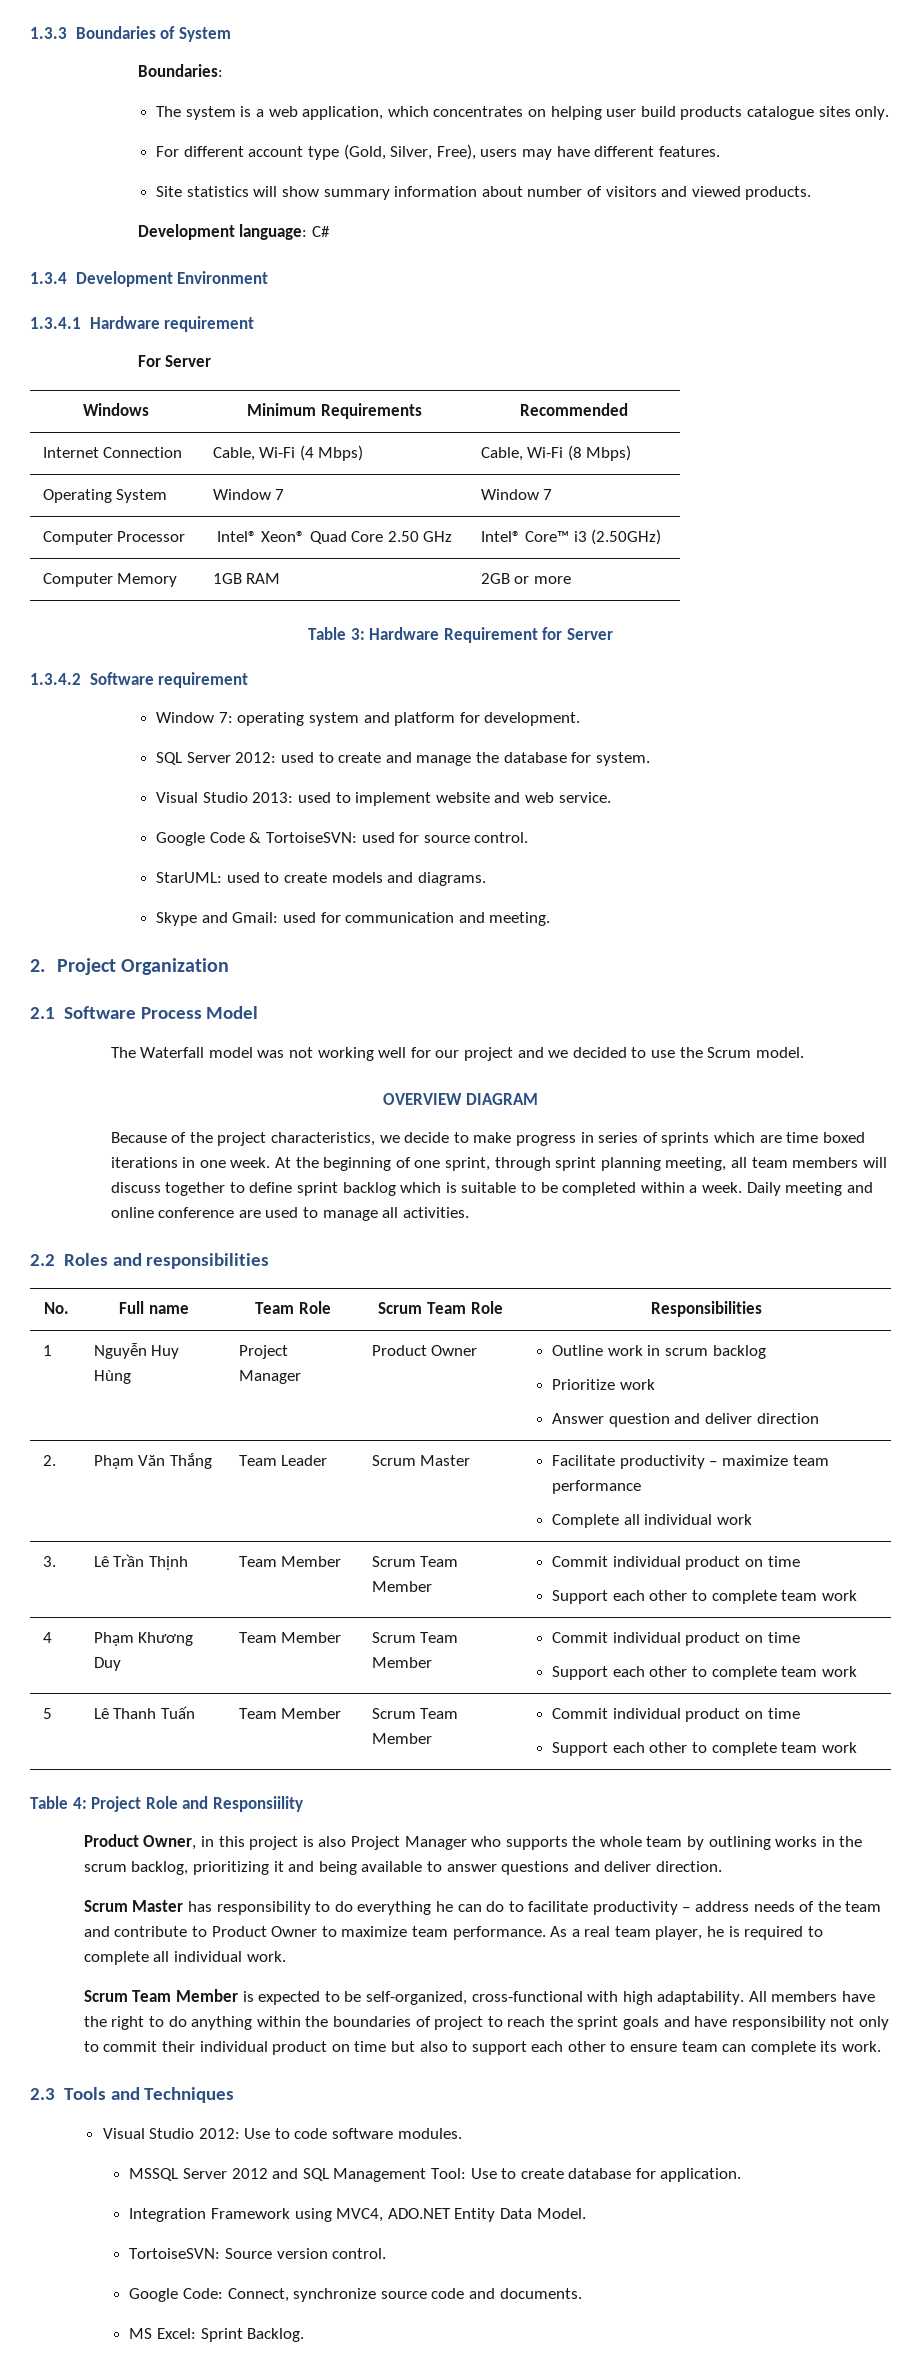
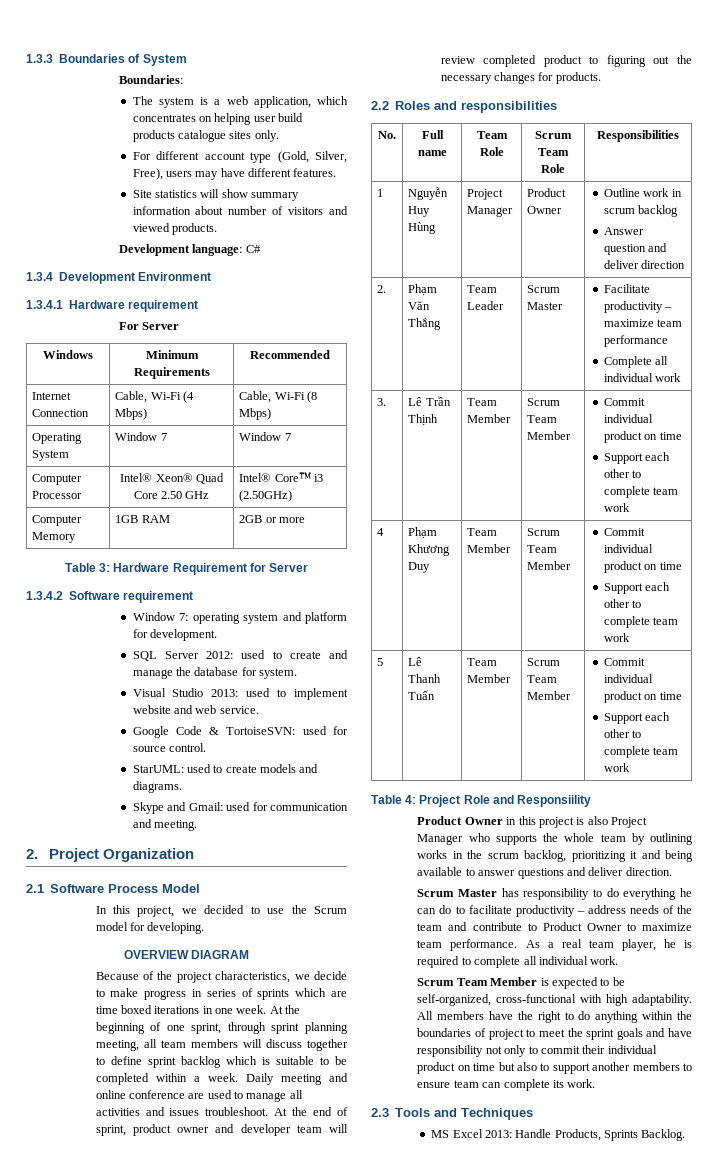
- The Waterfall model was not working well for our project and we decided to use the Scrum model.
+ In this project, we decided to use the Scrum model for developing.
- Daily meeting and online conference are used to manage all activities.
+ Daily meeting and online conference are used to manage all activities and issues troubleshoot. At the end of sprint, product owner and developer team will review completed product to figuring out the necessary changes for products.
  1 | Nguyễn Huy Hùng | Project Manager | Product Owner | Outline work in scrum backlog
- Prioritize work
- Product Owner, in this project is also Project Manager who supports the whole team by outlining works in the scrum backlog, prioritizing it and being available to answer questions and deliver direction.
+ Product Owner in this project is also Project Manager who supports the whole team by outlining works in the scrum backlog, prioritizing it and being available to answer questions and deliver direction.
- All members have the right to do anything within the boundaries of project to reach the sprint goals and have responsibility not only to commit their individual product on time but also to support each other to ensure team can complete its work.
+ All members have the right to do anything within the boundaries of project to meet the sprint goals and have responsibility not only to commit their individual product on time but also to support another members to ensure team can complete its work.
- Visual Studio 2012: Use to code software modules.
- MSSQL Server 2012 and SQL Management Tool: Use to create database for application.
- Integration Framework using MVC4, ADO.NET Entity Data Model.
- TortoiseSVN: Source version control.
- Google Code: Connect, synchronize source code and documents.
- MS Excel: Sprint Backlog.
+ MS Excel 2013: Handle Products, Sprints Backlog.

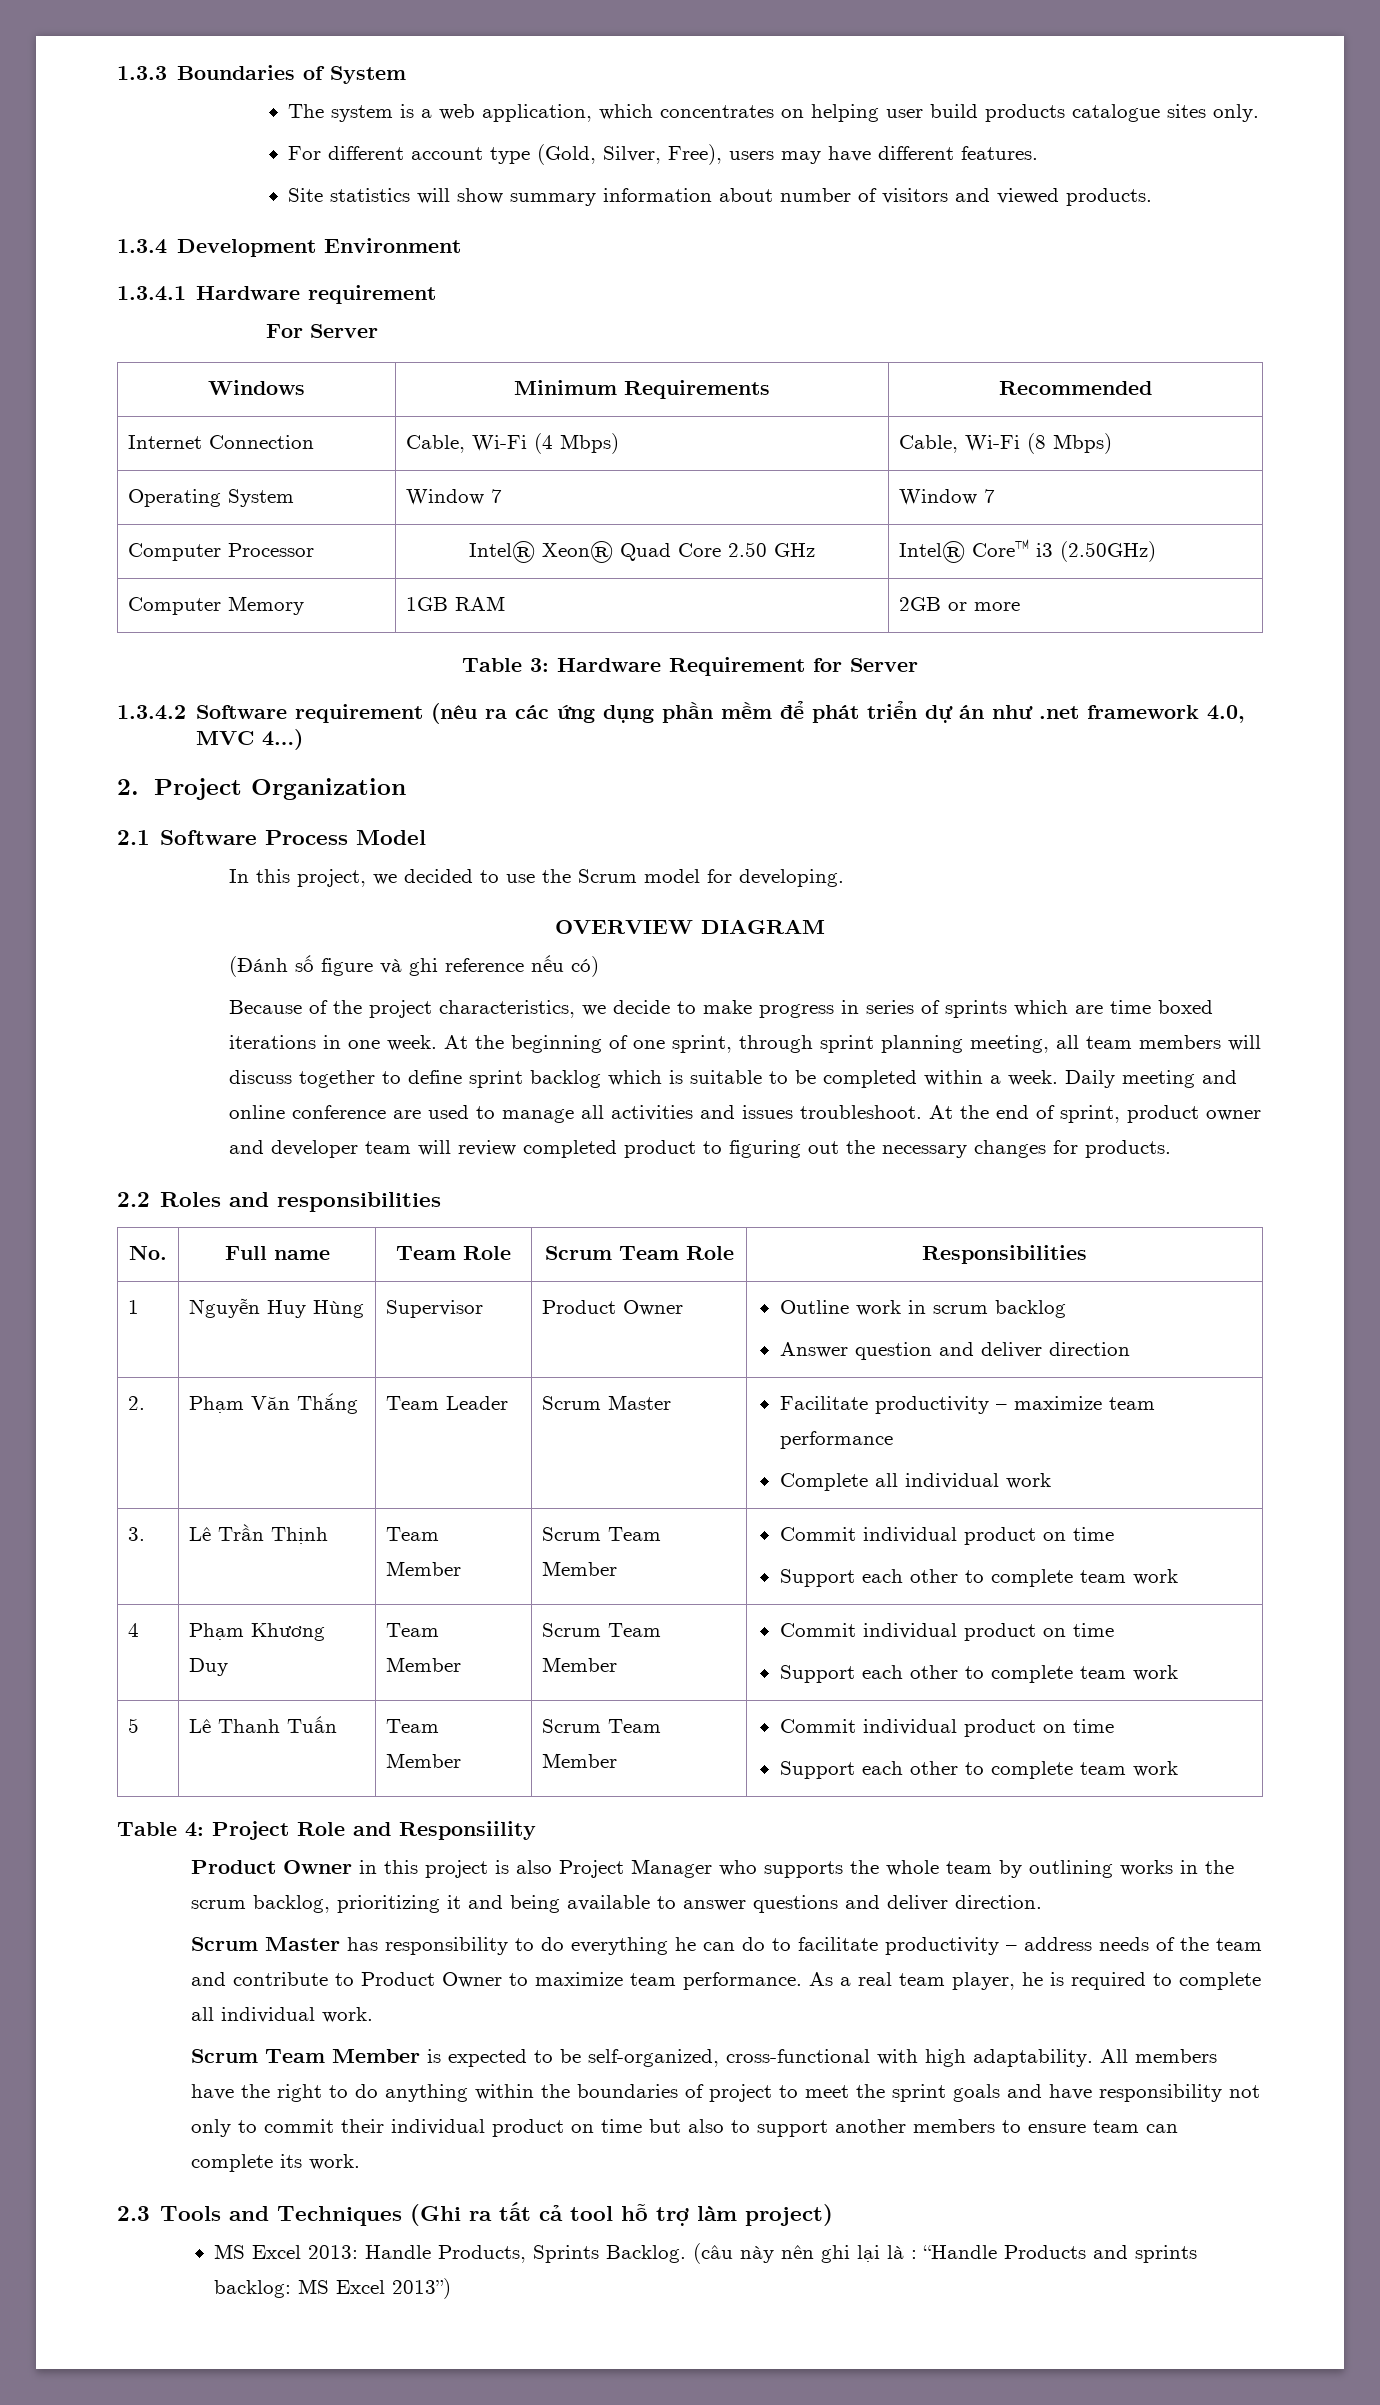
- Boundaries:
- Development language: C#
- 1.3.4.2 Software requirement
- Window 7: operating system and platform for development.
- SQL Server 2012: used to create and manage the database for system.
- Visual Studio 2013: used to implement website and web service.
- Google Code & TortoiseSVN: used for source control.
- StarUML: used to create models and diagrams.
- Skype and Gmail: used for communication and meeting.
+ 1.3.4.2 Software requirement (nêu ra các ứng dụng phần mềm để phát triển dự án như .net framework 4.0, MVC 4…)
+ (Đánh số figure và ghi reference nếu có)
- 1 | Nguyễn Huy Hùng | Project Manager | Product Owner | Outline work in scrum backlog
+ 1 | Nguyễn Huy Hùng | Supervisor | Product Owner | Outline work in scrum backlog
- 2.3 Tools and Techniques
+ 2.3 Tools and Techniques (Ghi ra tất cả tool hỗ trợ làm project)
+ (câu này nên ghi lại là : “Handle Products and sprints backlog: MS Excel 2013”)

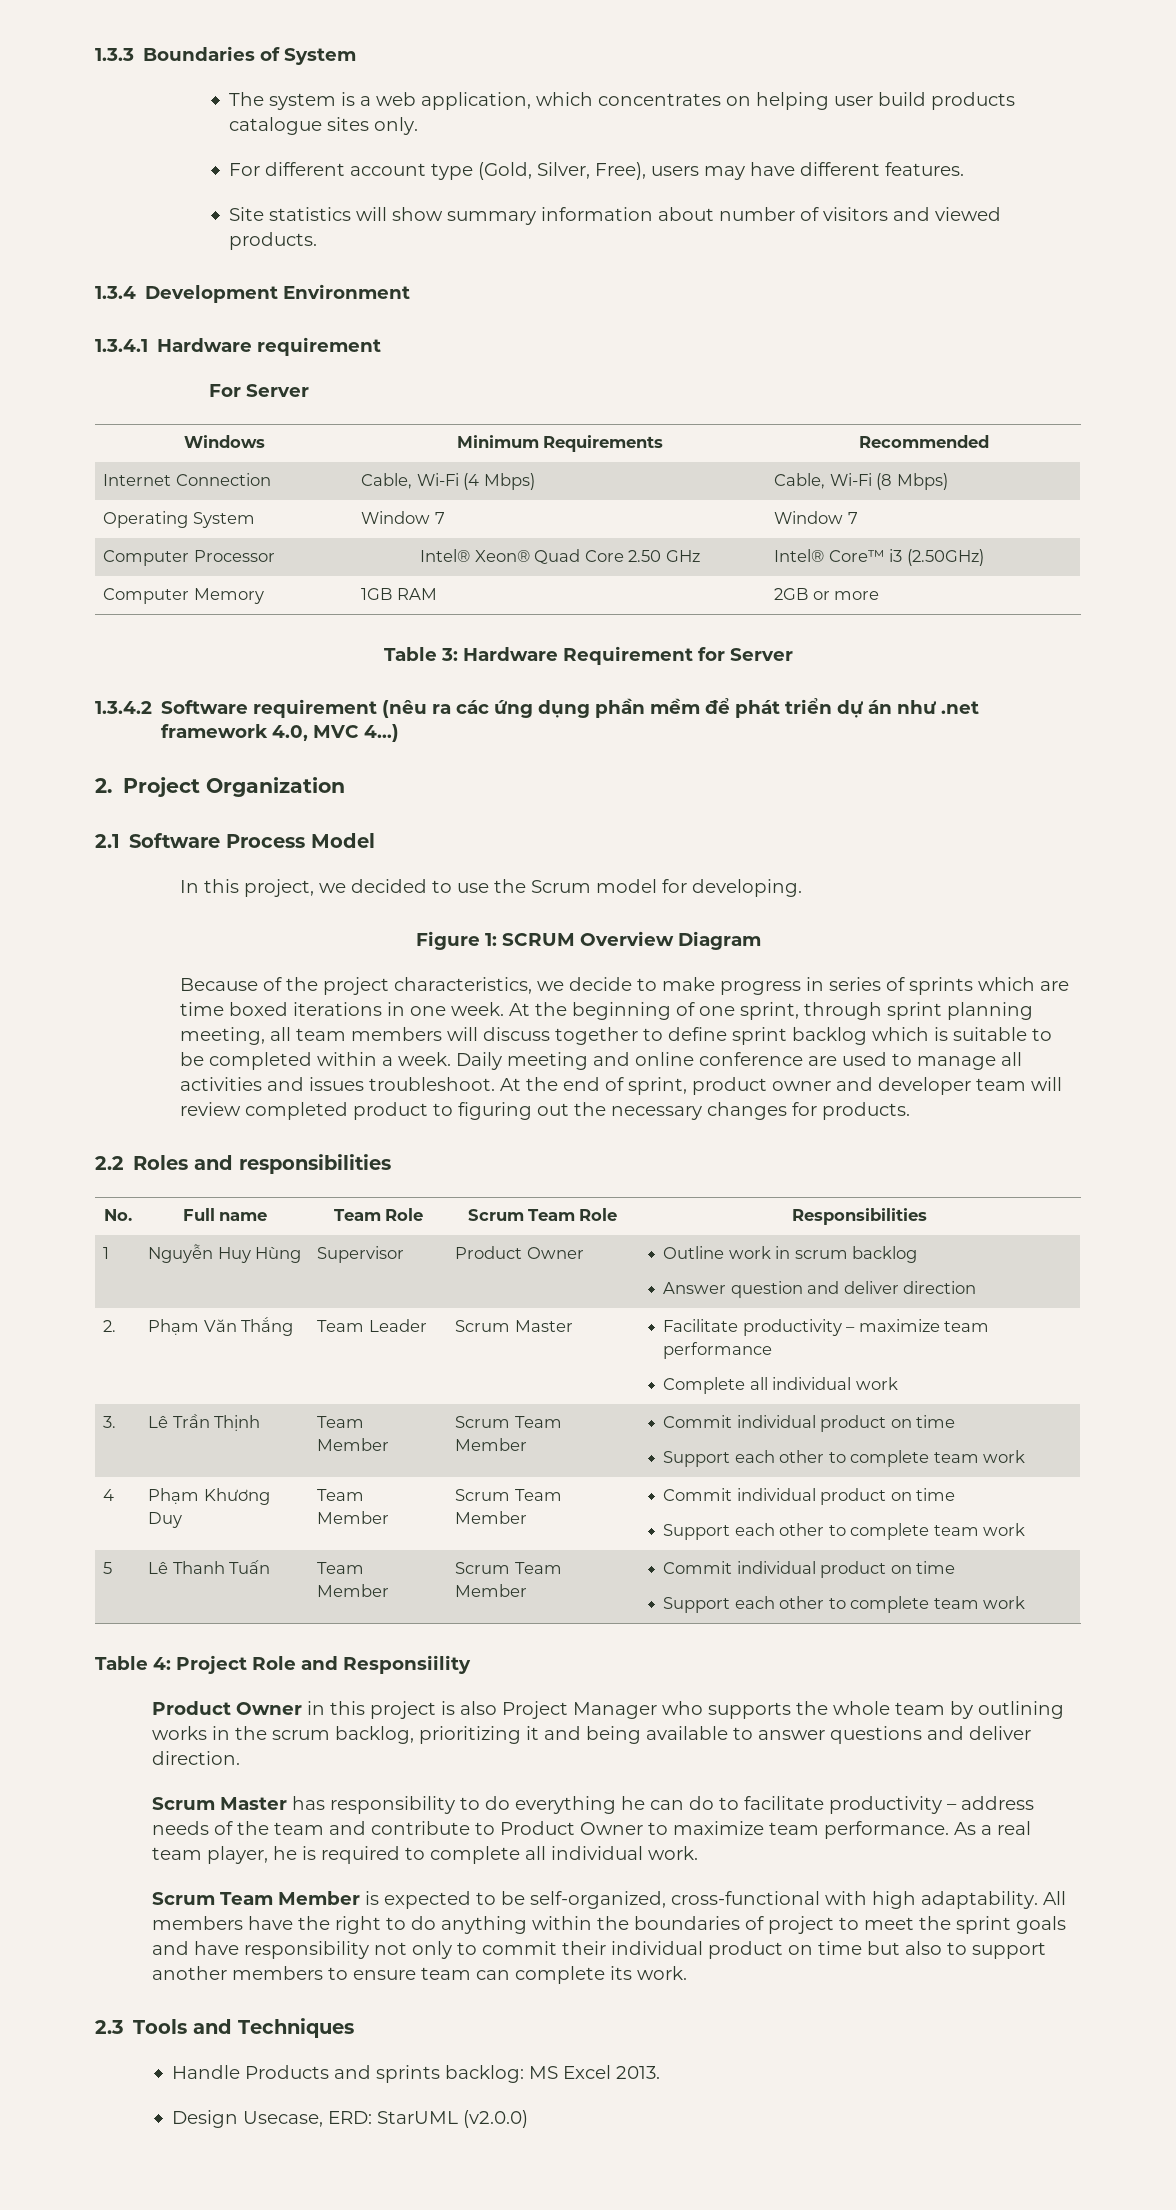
- OVERVIEW DIAGRAM
- (Đánh số figure và ghi reference nếu có)
+ Figure 1: SCRUM Overview Diagram
- 2.3 Tools and Techniques (Ghi ra tất cả tool hỗ trợ làm project)
- MS Excel 2013: Handle Products, Sprints Backlog. (câu này nên ghi lại là : “Handle Products and sprints backlog: MS Excel 2013”)
+ 2.3 Tools and Techniques
+ Handle Products and sprints backlog: MS Excel 2013.
+ Design Usecase, ERD: StarUML (v2.0.0)

